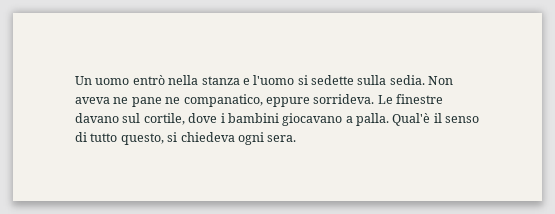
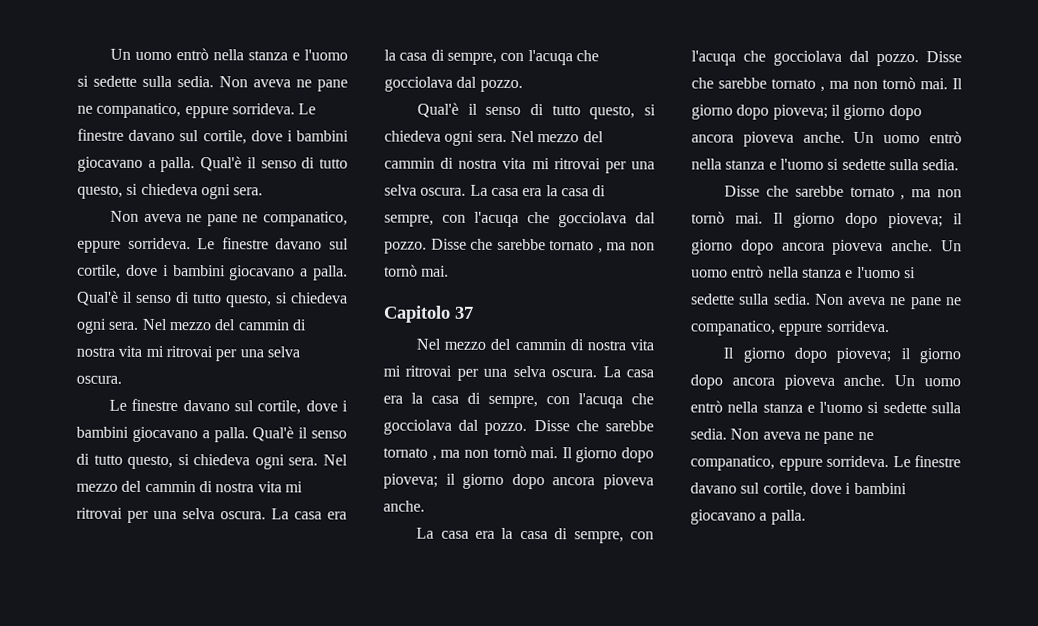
+ Non aveva ne pane ne companatico, eppure sorrideva. Le finestre davano sul cortile, dove i bambini giocavano a palla. Qual'è il senso di tutto questo, si chiedeva ogni sera. Nel mezzo del cammin di nostra vita mi ritrovai per una selva oscura.
+ Le finestre davano sul cortile, dove i bambini giocavano a palla. Qual'è il senso di tutto questo, si chiedeva ogni sera. Nel mezzo del cammin di nostra vita mi ritrovai per una selva oscura. La casa era la casa di sempre, con l'acuqa che gocciolava dal pozzo.
+ Qual'è il senso di tutto questo, si chiedeva ogni sera. Nel mezzo del cammin di nostra vita mi ritrovai per una selva oscura. La casa era la casa di sempre, con l'acuqa che gocciolava dal pozzo. Disse che sarebbe tornato , ma non tornò mai.
+ Capitolo 37
+ Nel mezzo del cammin di nostra vita mi ritrovai per una selva oscura. La casa era la casa di sempre, con l'acuqa che gocciolava dal pozzo. Disse che sarebbe tornato , ma non tornò mai. Il giorno dopo pioveva; il giorno dopo ancora pioveva anche.
+ La casa era la casa di sempre, con l'acuqa che gocciolava dal pozzo. Disse che sarebbe tornato , ma non tornò mai. Il giorno dopo pioveva; il giorno dopo ancora pioveva anche. Un uomo entrò nella stanza e l'uomo si sedette sulla sedia.
+ Disse che sarebbe tornato , ma non tornò mai. Il giorno dopo pioveva; il giorno dopo ancora pioveva anche. Un uomo entrò nella stanza e l'uomo si sedette sulla sedia. Non aveva ne pane ne companatico, eppure sorrideva.
+ Il giorno dopo pioveva; il giorno dopo ancora pioveva anche. Un uomo entrò nella stanza e l'uomo si sedette sulla sedia. Non aveva ne pane ne companatico, eppure sorrideva. Le finestre davano sul cortile, dove i bambini giocavano a palla.

